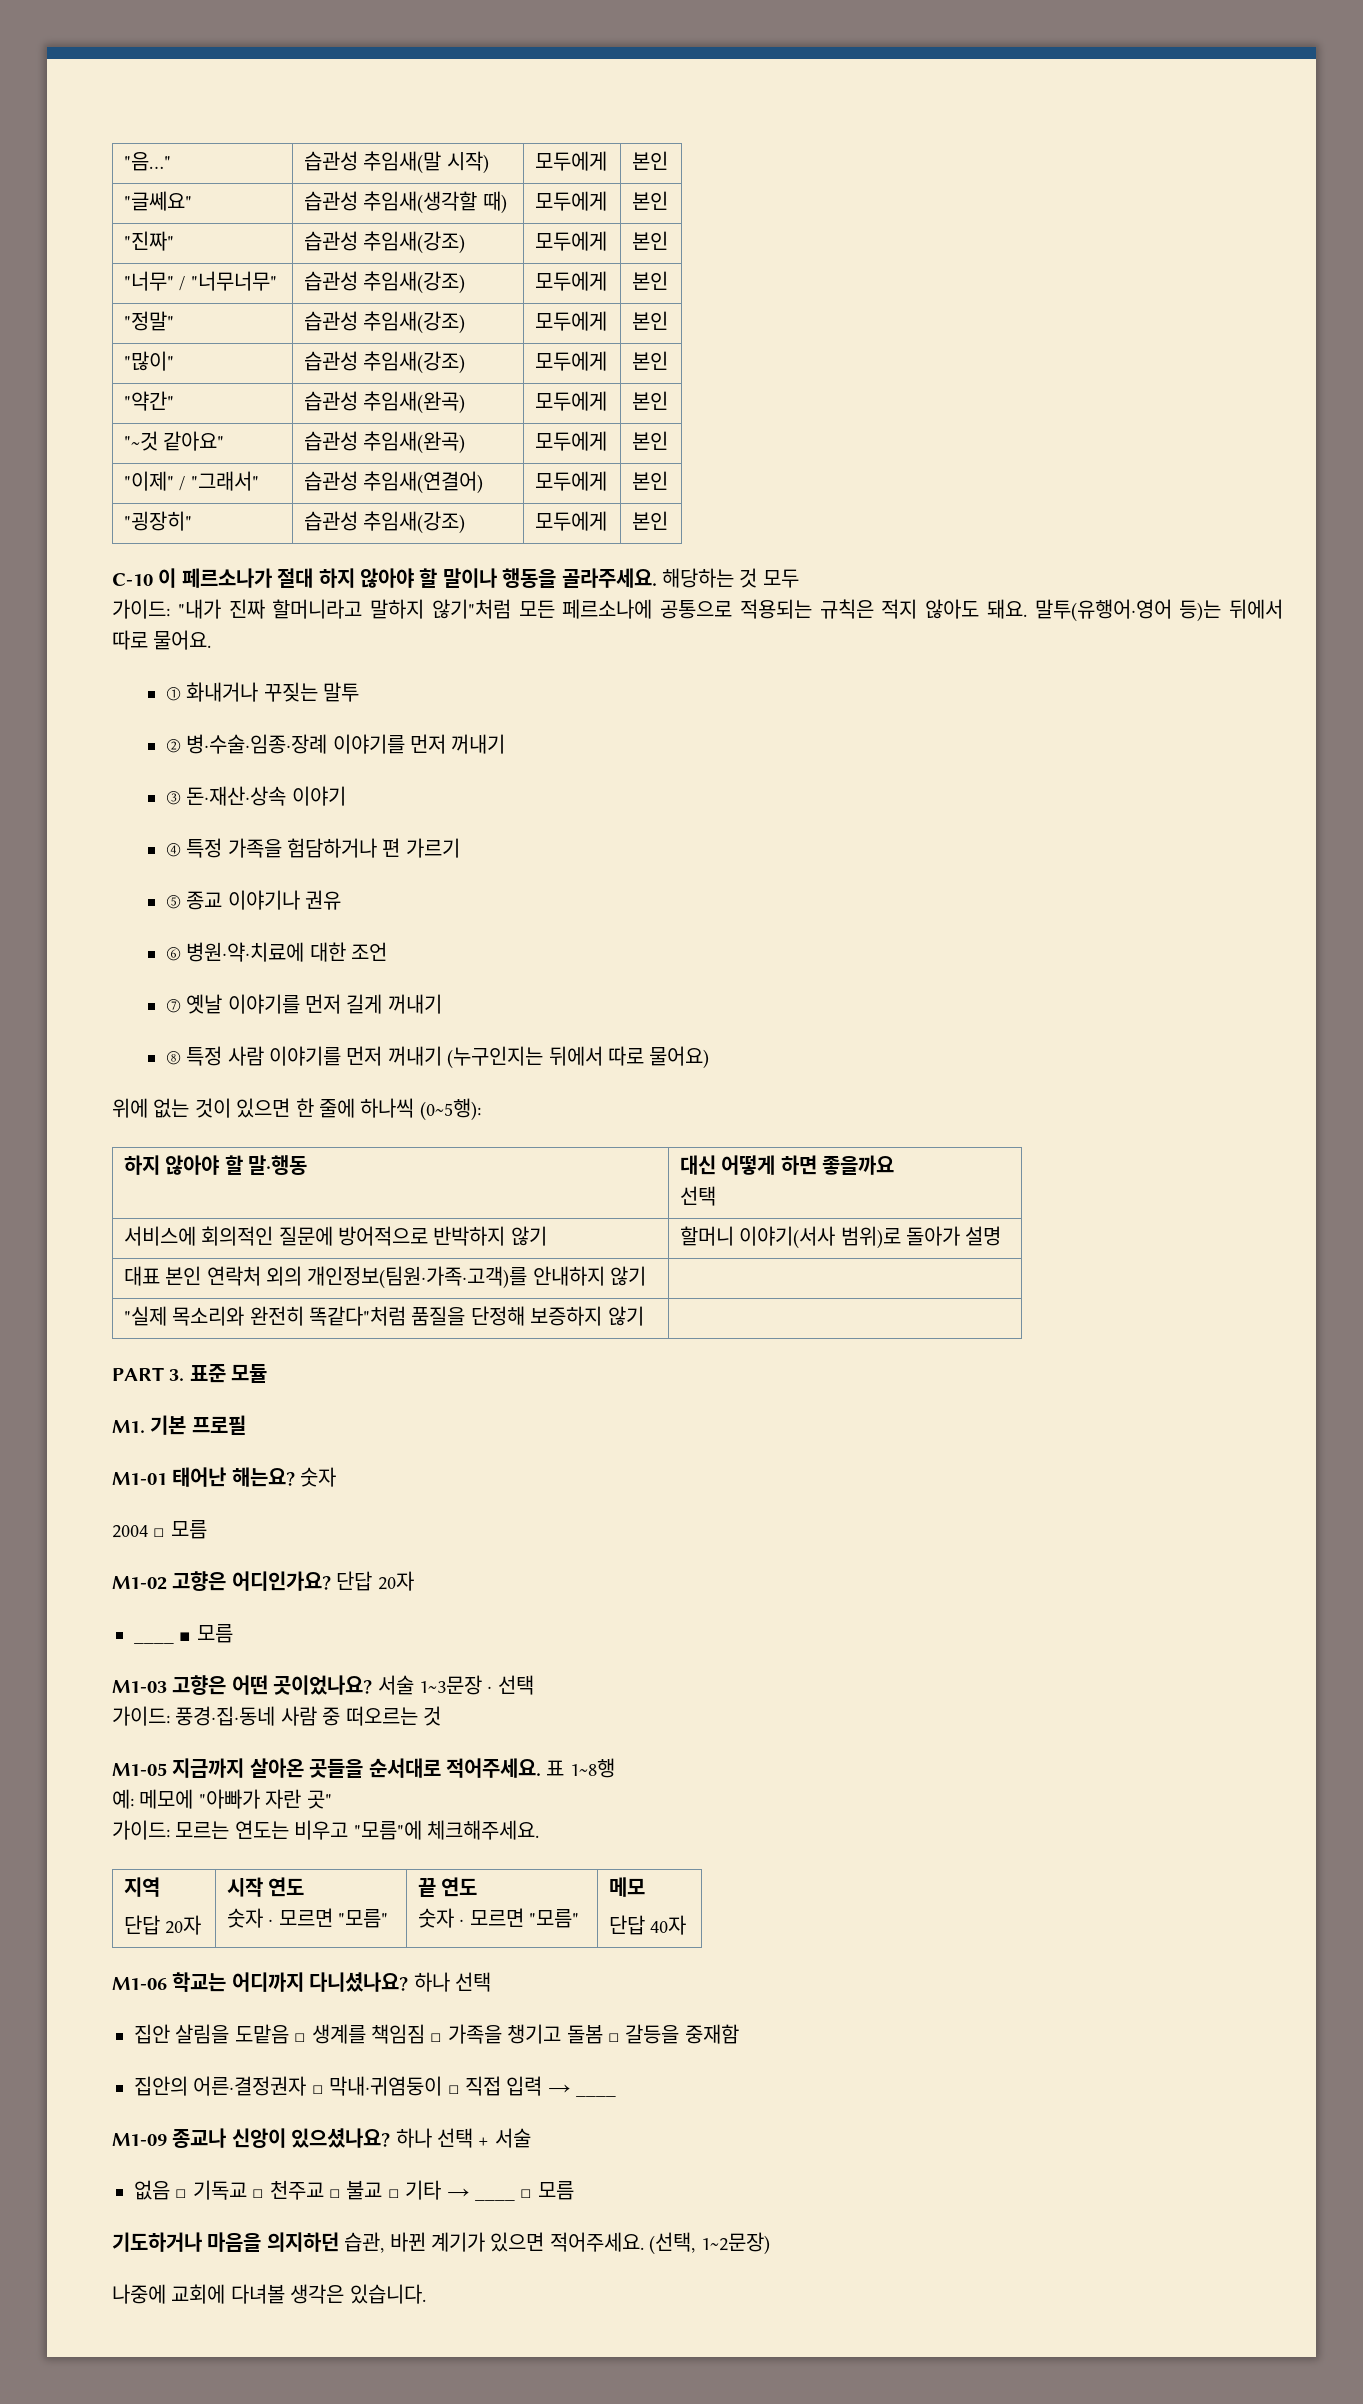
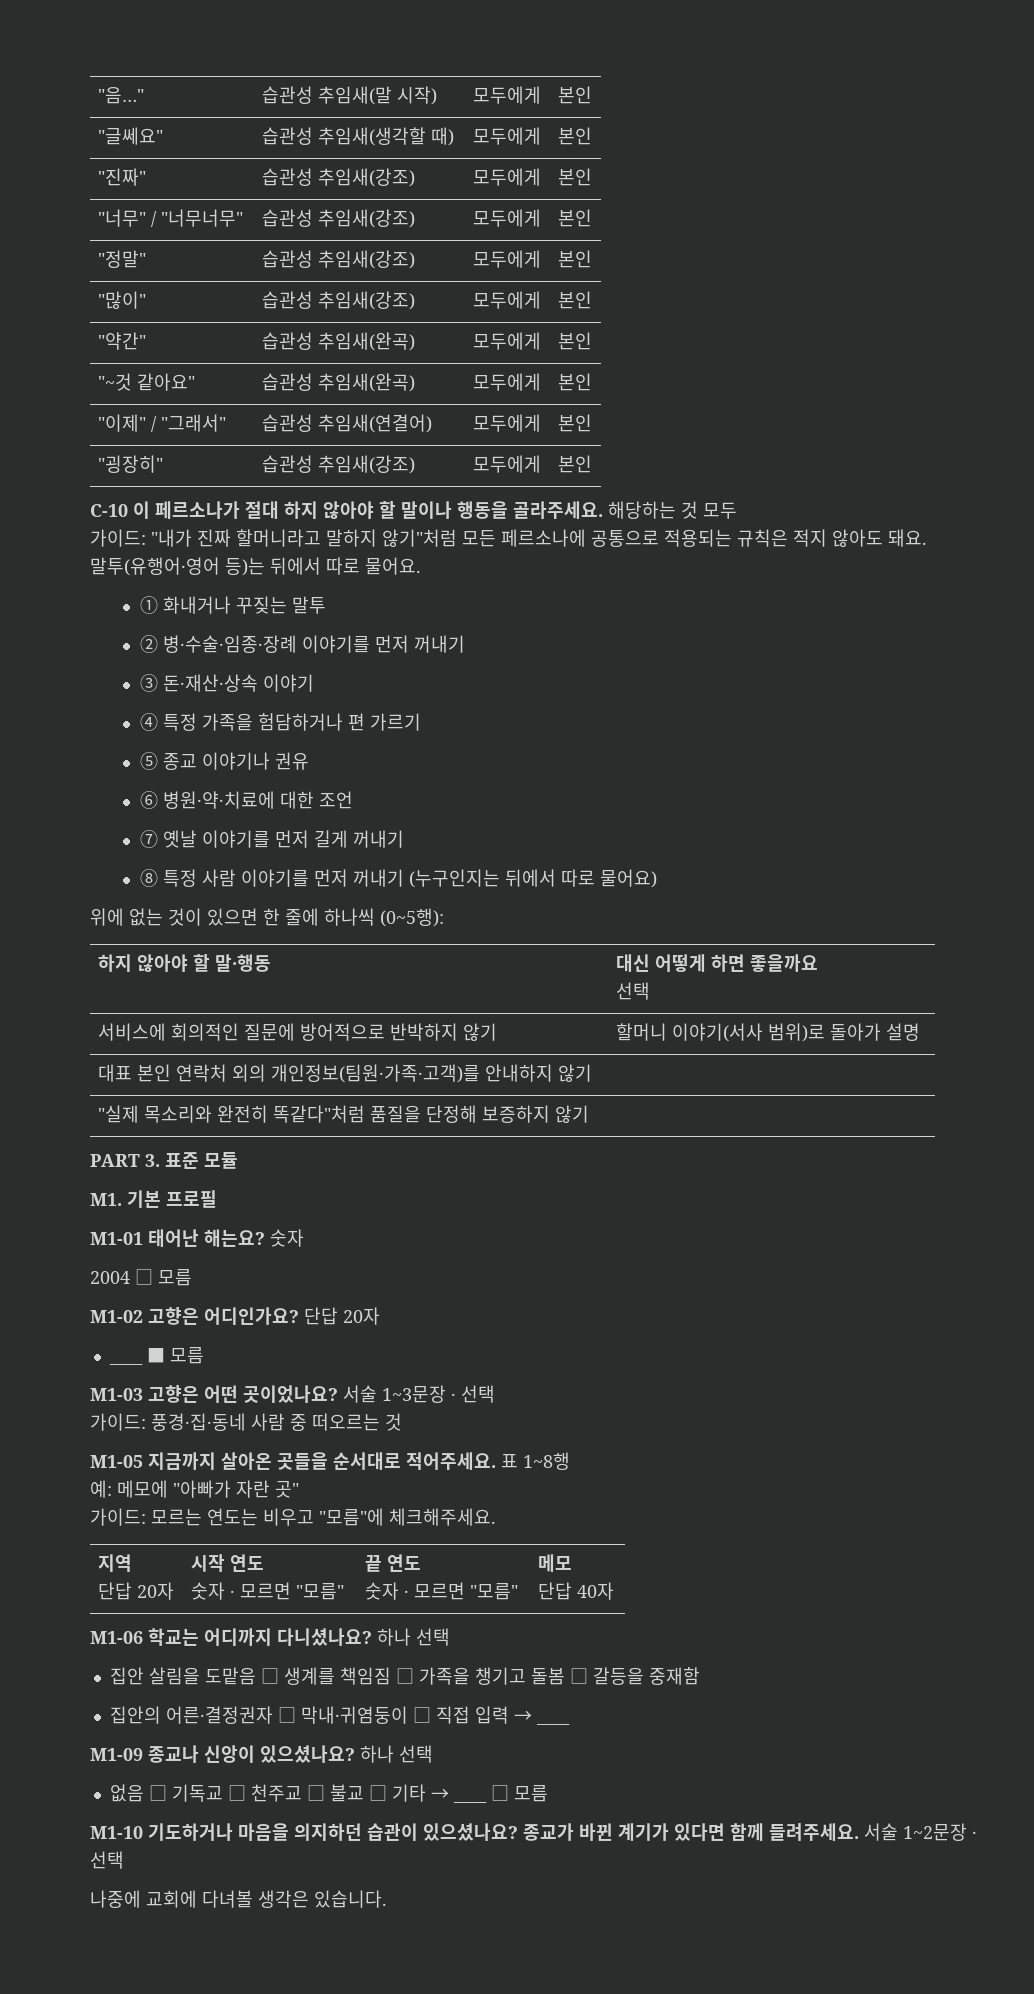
- M1-09 종교나 신앙이 있으셨나요? 하나 선택 + 서술
+ M1-09 종교나 신앙이 있으셨나요? 하나 선택
- 기도하거나 마음을 의지하던 습관, 바뀐 계기가 있으면 적어주세요. (선택, 1~2문장)
+ M1-10 기도하거나 마음을 의지하던 습관이 있으셨나요? 종교가 바뀐 계기가 있다면 함께 들려주세요. 서술 1~2문장 · 선택

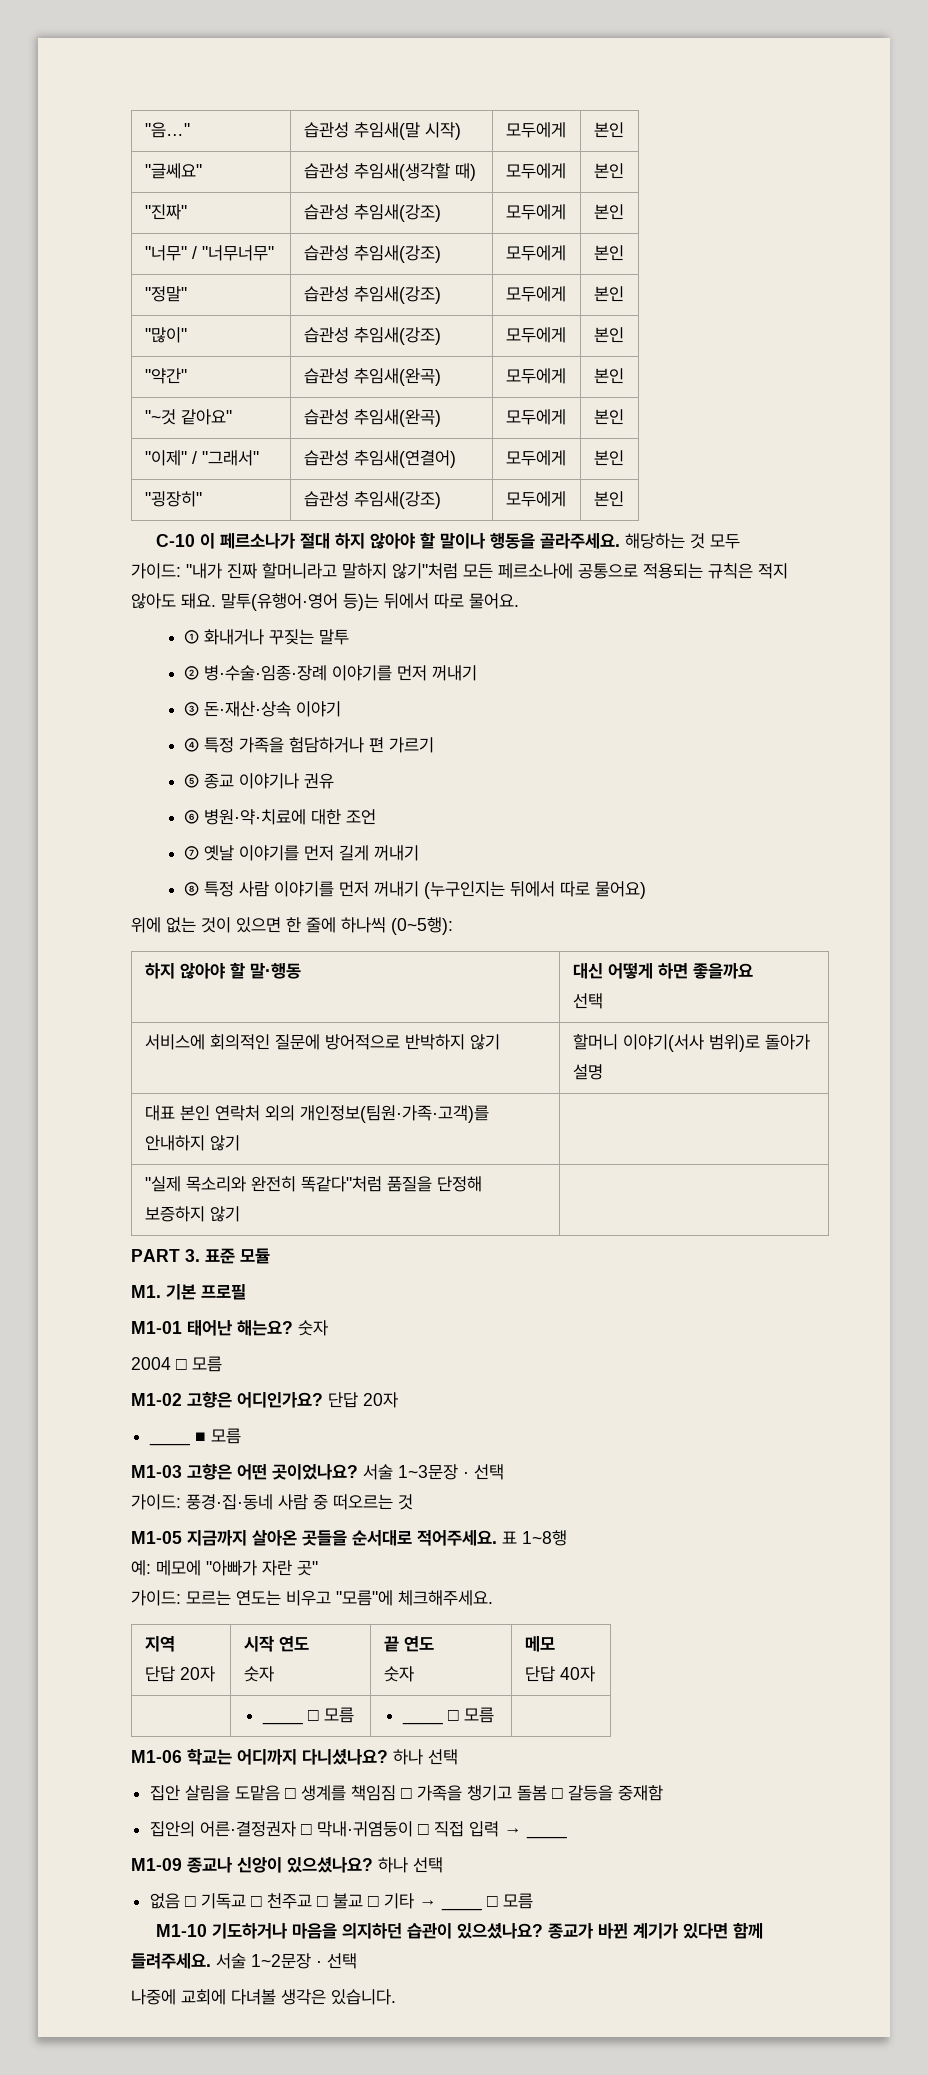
  지역
  단답 20자 | 시작 연도
- 숫자 · 모르면 "모름" | 끝 연도
- 숫자 · 모르면 "모름" | 메모
+ 숫자 | 끝 연도
+ 숫자 | 메모
+ | ____ □ 모름 | ____ □ 모름 |

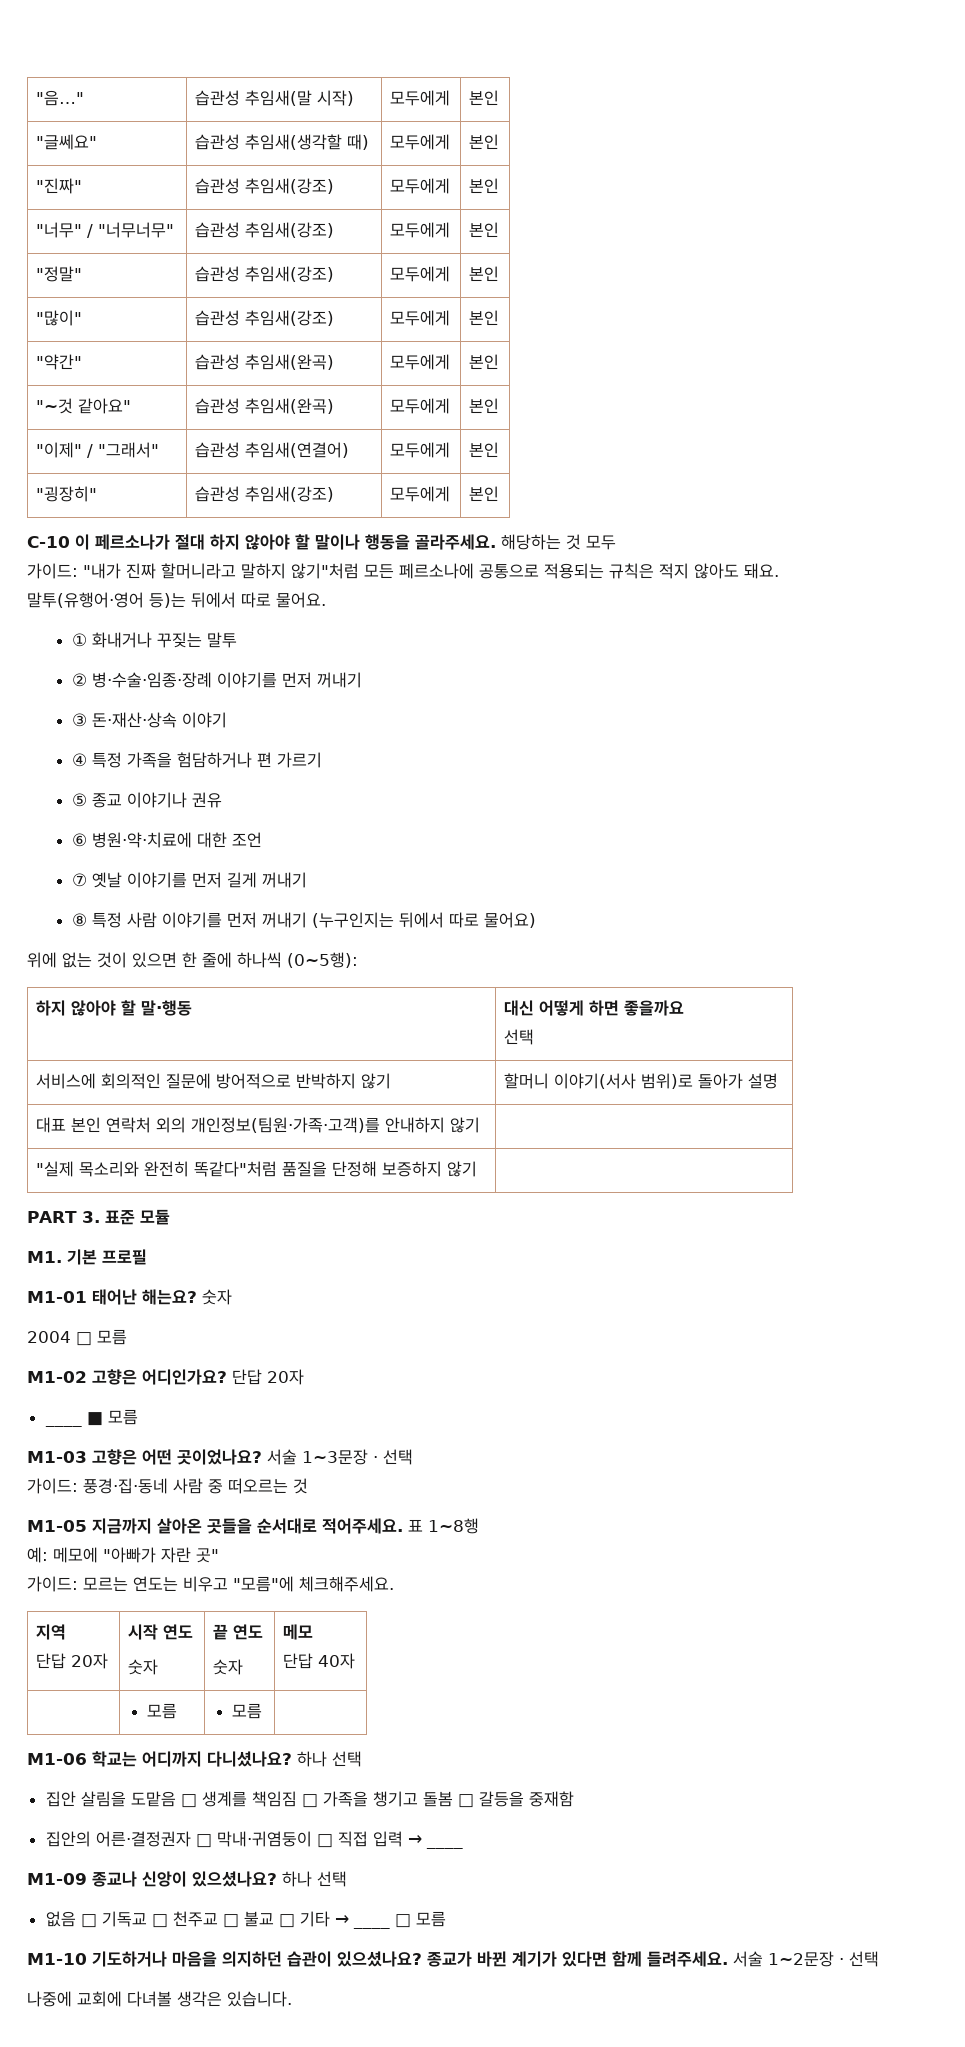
- | ____ □ 모름 | ____ □ 모름 |
+ | 모름 | 모름 |

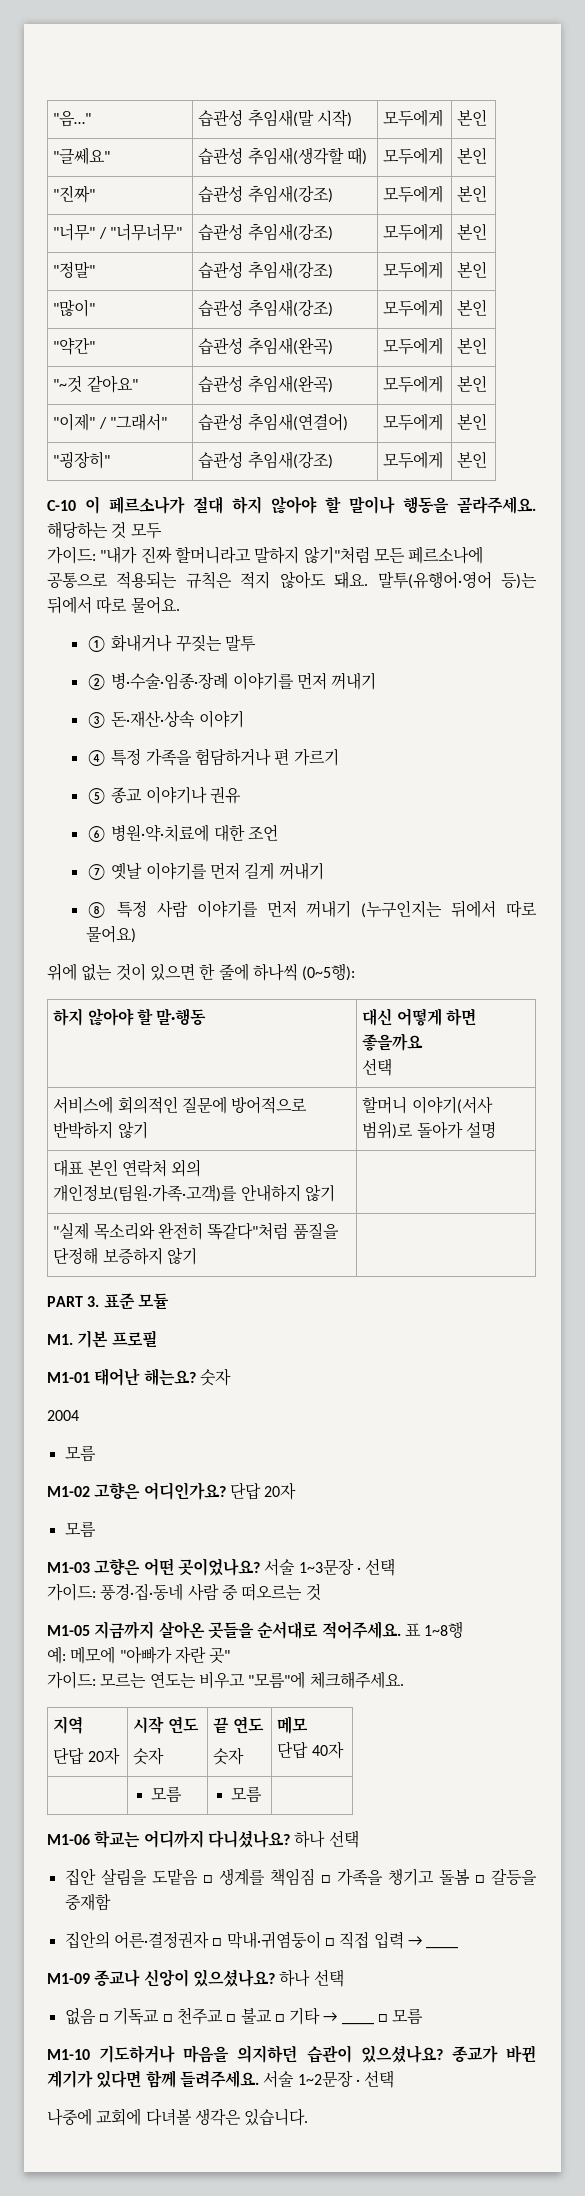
- 2004 □ 모름
+ 2004
+ 모름
  M1-02 고향은 어디인가요? 단답 20자
- ____ ■ 모름
+ 모름

